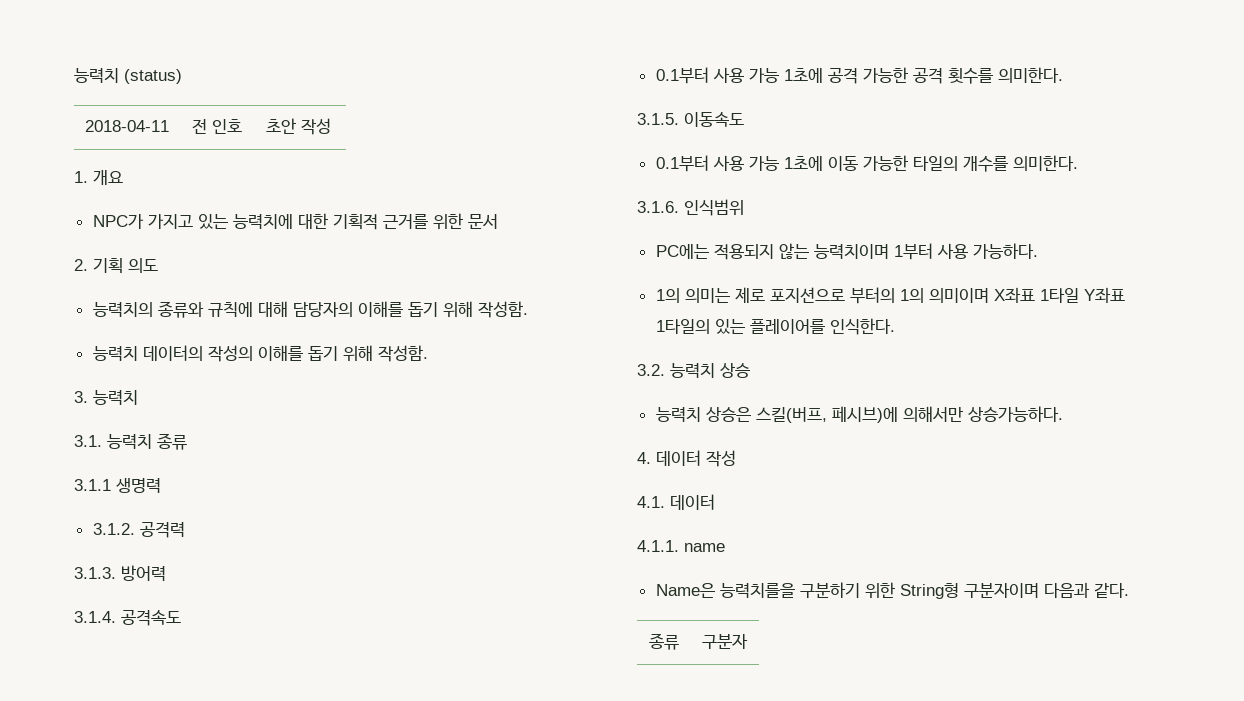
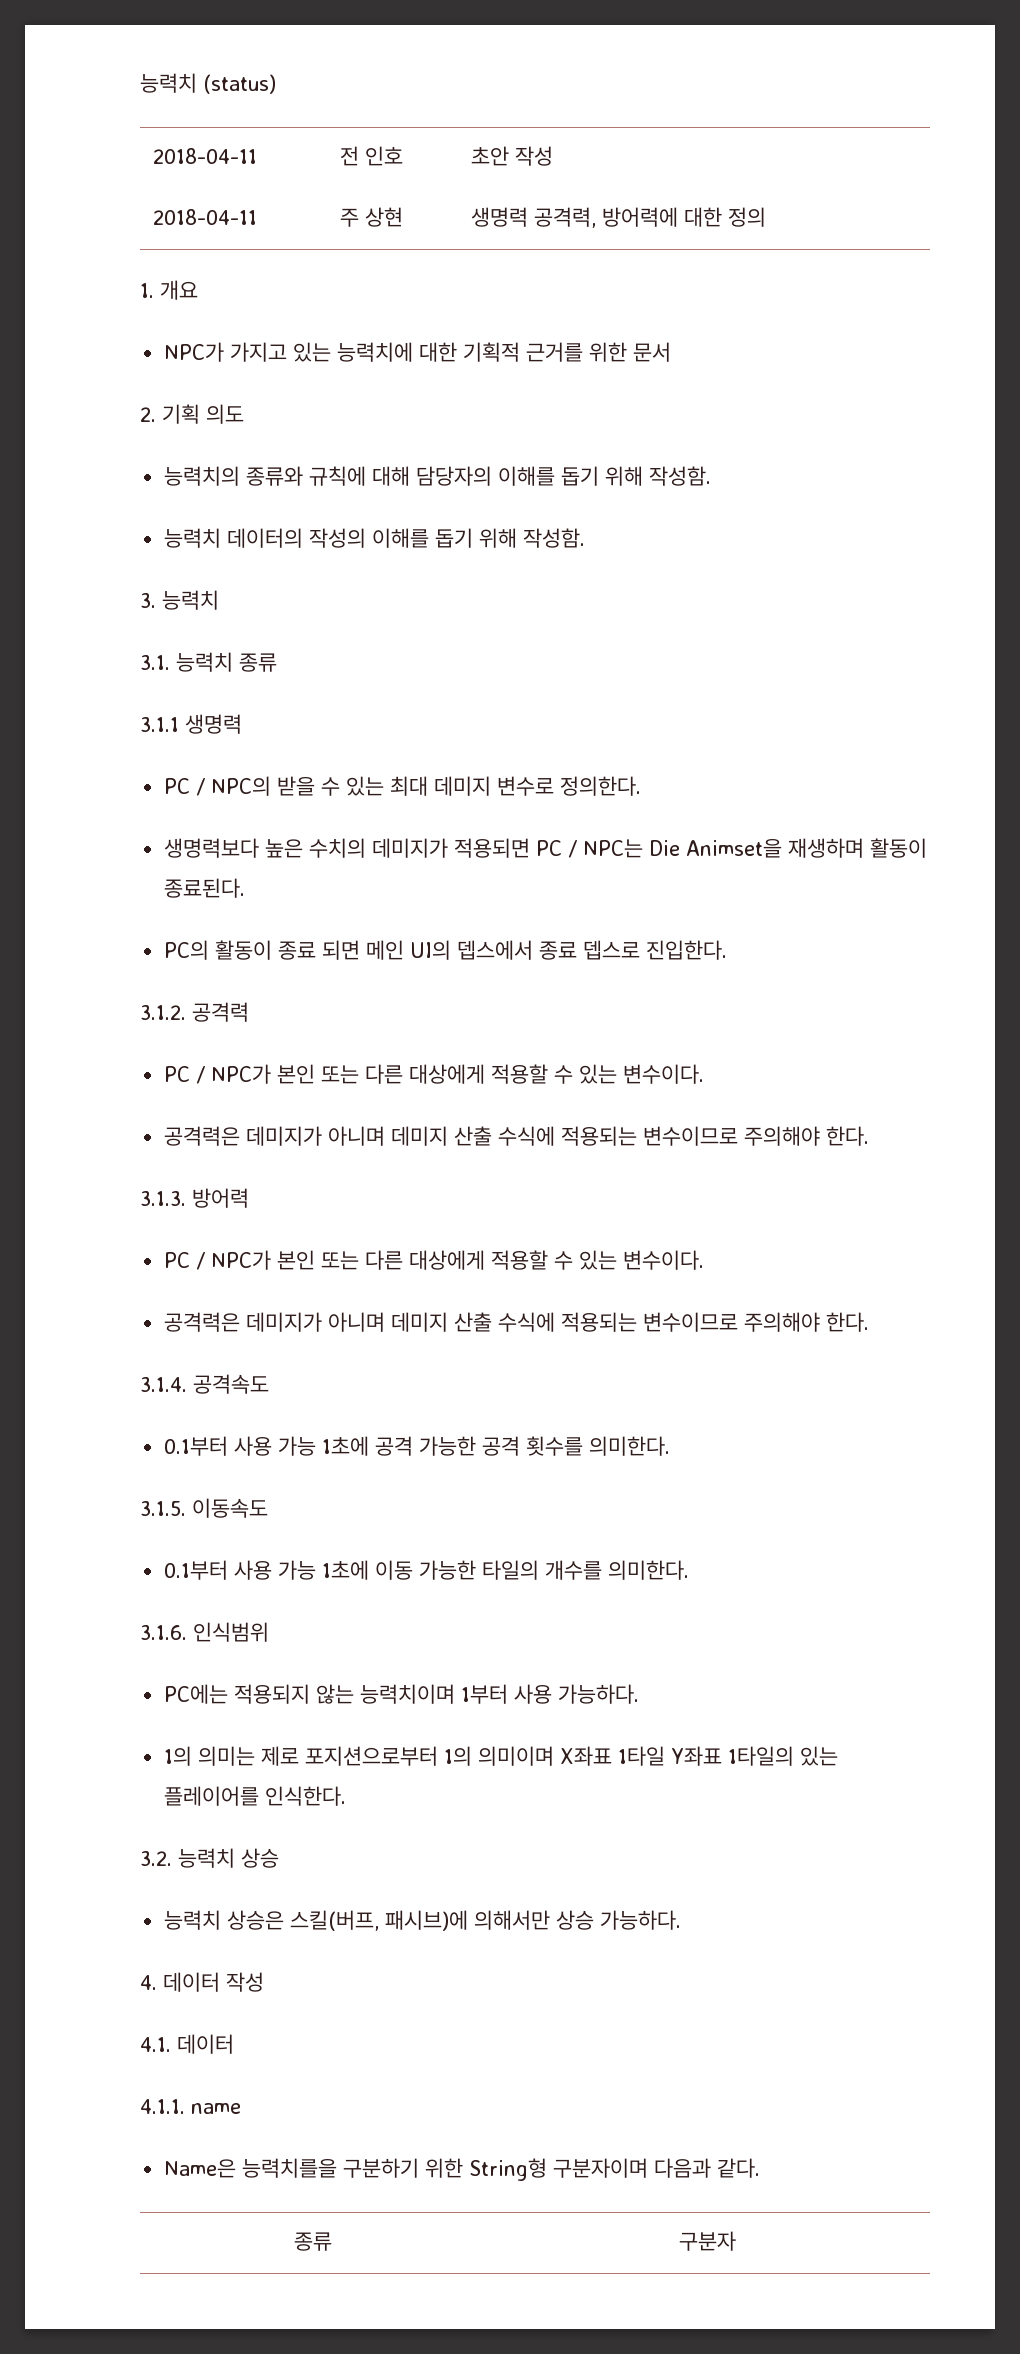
+ 2018-04-11 | 주 상현 | 생명력 공격력, 방어력에 대한 정의
+ PC / NPC의 받을 수 있는 최대 데미지 변수로 정의한다.
+ 생명력보다 높은 수치의 데미지가 적용되면 PC / NPC는 Die Animset을 재생하며 활동이 종료된다.
+ PC의 활동이 종료 되면 메인 UI의 뎁스에서 종료 뎁스로 진입한다.
  3.1.2. 공격력
+ PC / NPC가 본인 또는 다른 대상에게 적용할 수 있는 변수이다.
+ 공격력은 데미지가 아니며 데미지 산출 수식에 적용되는 변수이므로 주의해야 한다.
  3.1.3. 방어력
+ PC / NPC가 본인 또는 다른 대상에게 적용할 수 있는 변수이다.
+ 공격력은 데미지가 아니며 데미지 산출 수식에 적용되는 변수이므로 주의해야 한다.
- 1의 의미는 제로 포지션으로 부터의 1의 의미이며 X좌표 1타일 Y좌표 1타일의 있는 플레이어를 인식한다.
+ 1의 의미는 제로 포지션으로부터 1의 의미이며 X좌표 1타일 Y좌표 1타일의 있는 플레이어를 인식한다.
- 능력치 상승은 스킬(버프, 페시브)에 의해서만 상승가능하다.
+ 능력치 상승은 스킬(버프, 패시브)에 의해서만 상승 가능하다.

